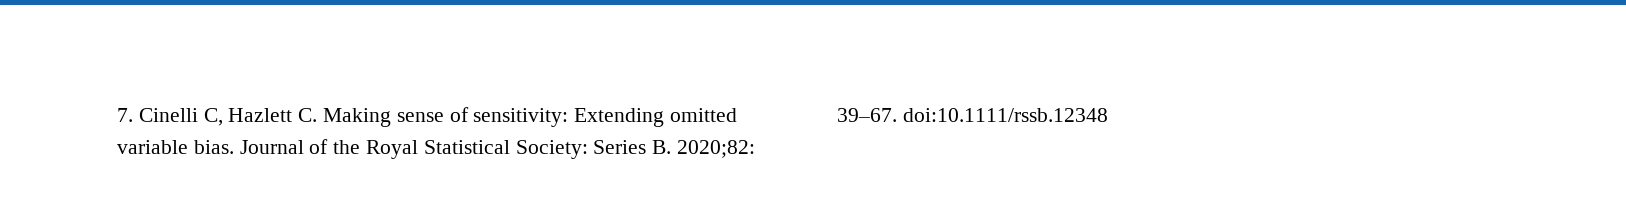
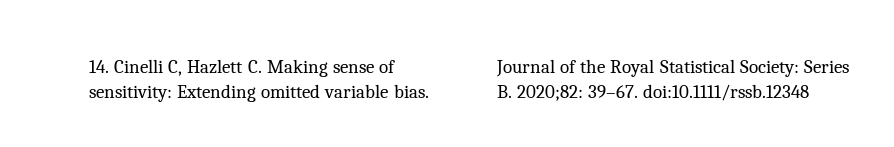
- 7. Cinelli C, Hazlett C. Making sense of sensitivity: Extending omitted variable bias.
+ 14. Cinelli C, Hazlett C. Making sense of sensitivity: Extending omitted variable bias.

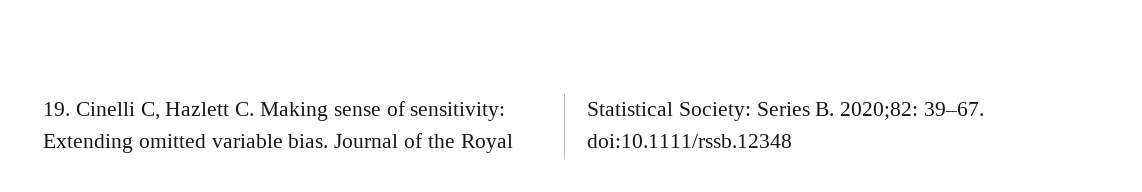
- 14. Cinelli C, Hazlett C. Making sense of sensitivity: Extending omitted variable bias.
+ 19. Cinelli C, Hazlett C. Making sense of sensitivity: Extending omitted variable bias.

